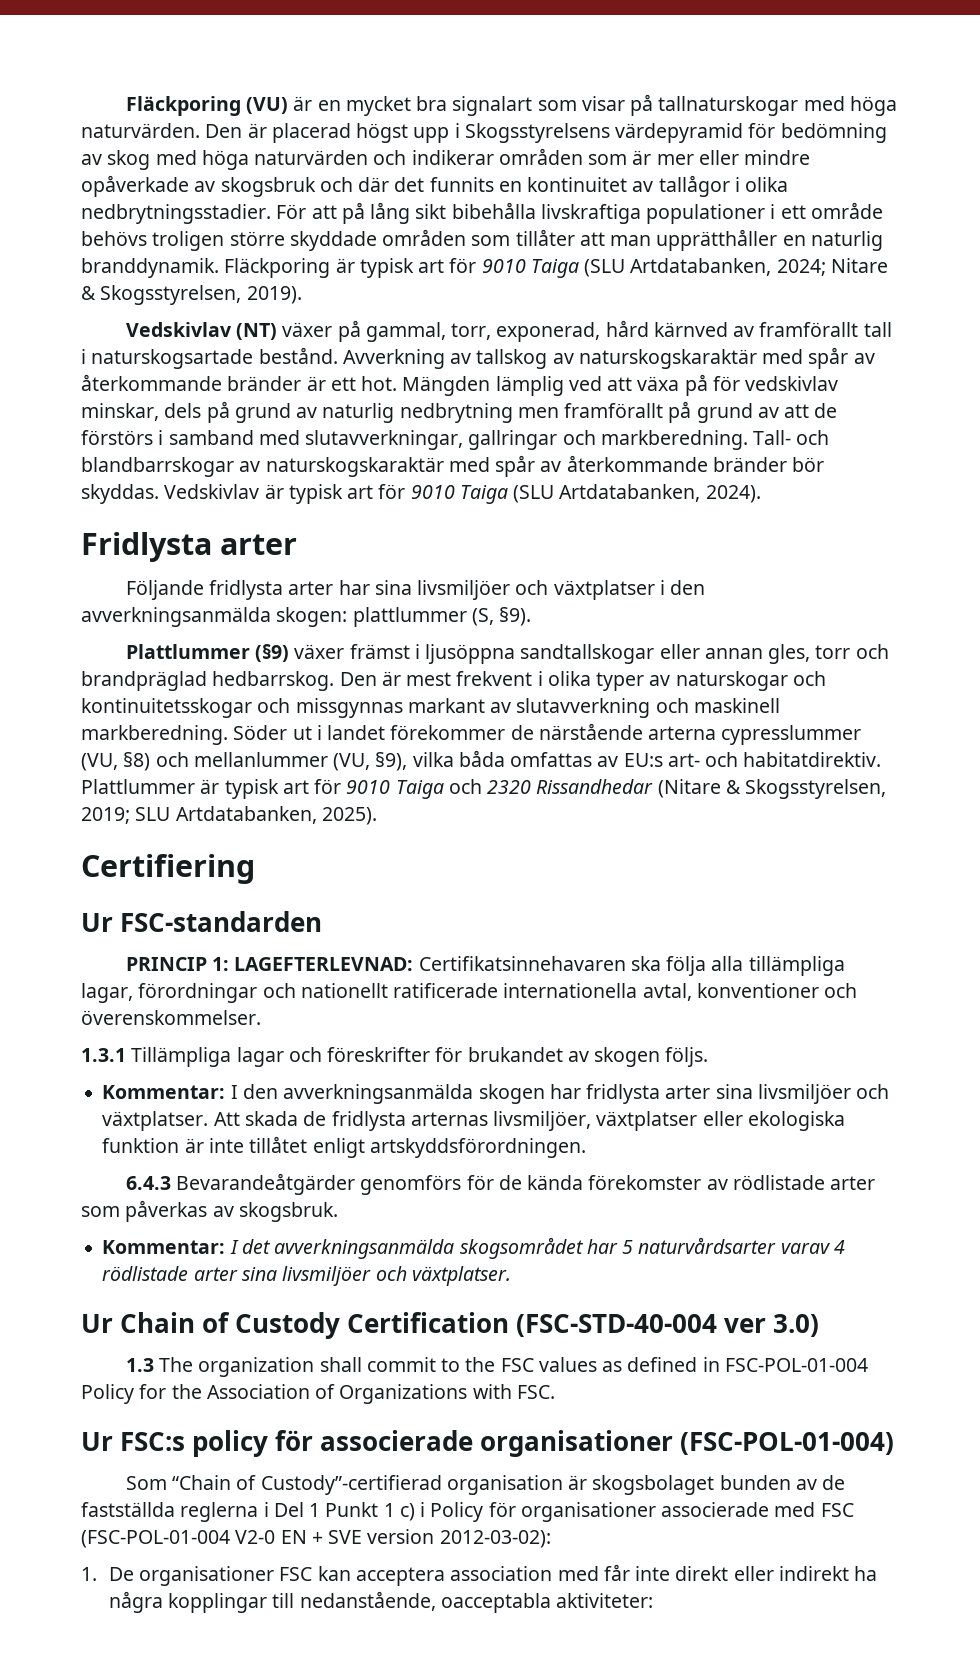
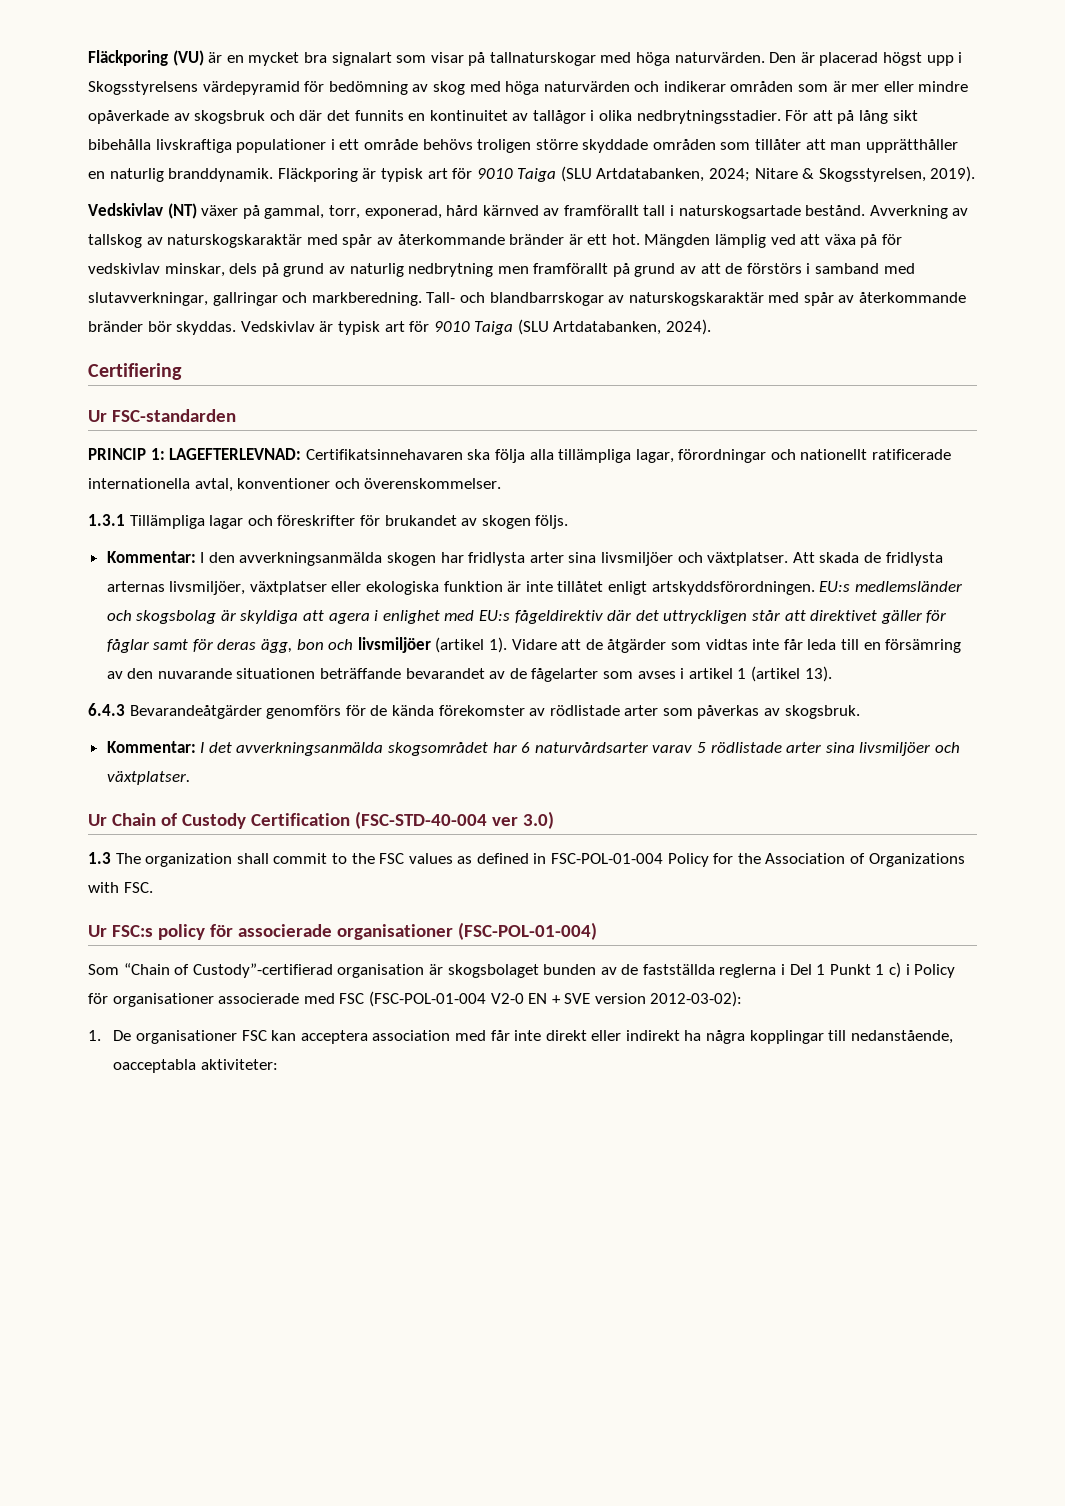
- Fridlysta arter
- Följande fridlysta arter har sina livsmiljöer och växtplatser i den avverkningsanmälda skogen: plattlummer (S, §9).
- Plattlummer (§9) växer främst i ljusöppna sandtallskogar eller annan gles, torr och brandpräglad hedbarrskog. Den är mest frekvent i olika typer av naturskogar och kontinuitetsskogar och missgynnas markant av slutavverkning och maskinell markberedning. Söder ut i landet förekommer de närstående arterna cypresslummer (VU, §8) och mellanlummer (VU, §9), vilka båda omfattas av EU:s art- och habitatdirektiv. Plattlummer är typisk art för 9010 Taiga och 2320 Rissandhedar (Nitare & Skogsstyrelsen, 2019; SLU Artdatabanken, 2025).
+ EU:s medlemsländer och skogsbolag är skyldiga att agera i enlighet med EU:s fågeldirektiv där det uttryckligen står att direktivet gäller för fåglar samt för deras ägg, bon och livsmiljöer (artikel 1). Vidare att de åtgärder som vidtas inte får leda till en försämring av den nuvarande situationen beträffande bevarandet av de fågelarter som avses i artikel 1 (artikel 13).
- Kommentar: I det avverkningsanmälda skogsområdet har 5 naturvårdsarter varav 4 rödlistade arter sina livsmiljöer och växtplatser.
+ Kommentar: I det avverkningsanmälda skogsområdet har 6 naturvårdsarter varav 5 rödlistade arter sina livsmiljöer och växtplatser.

